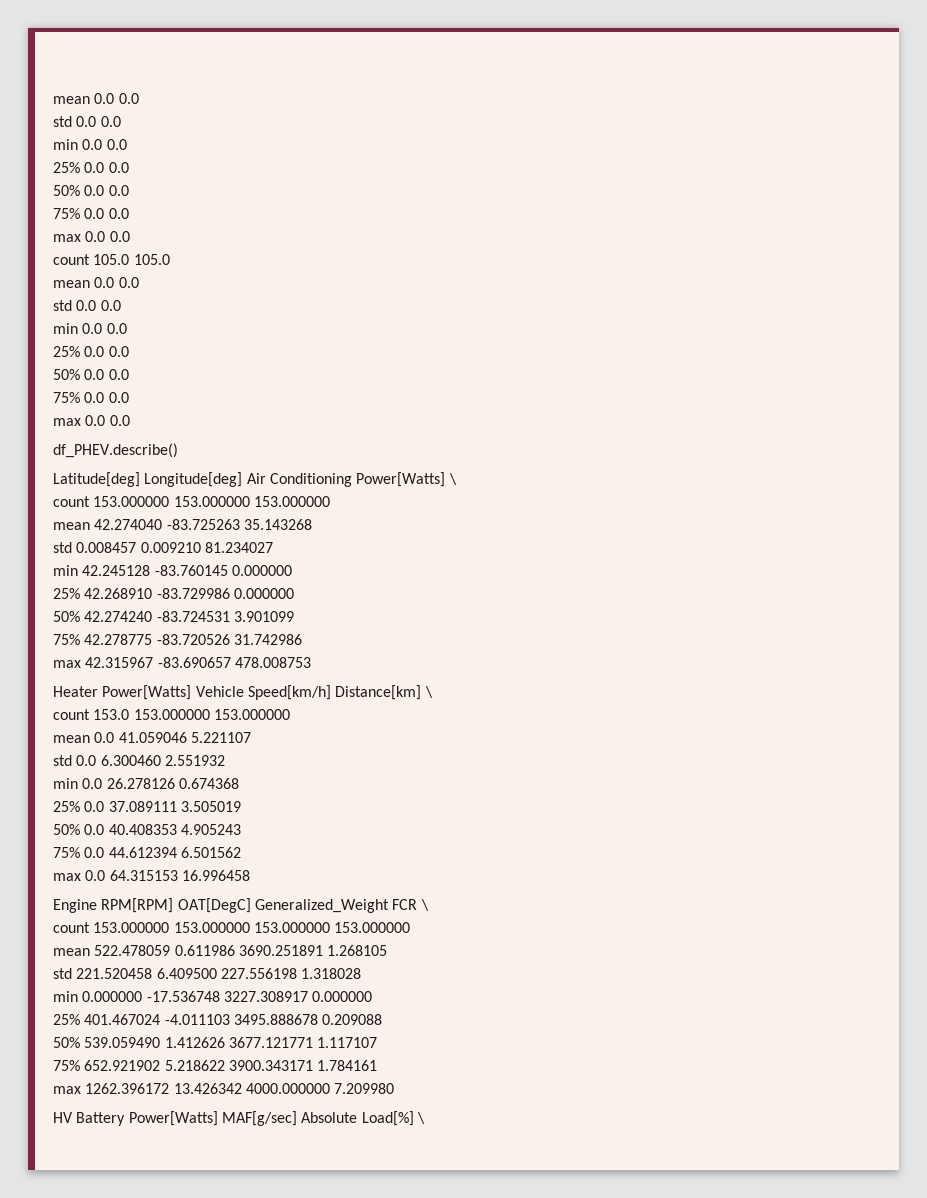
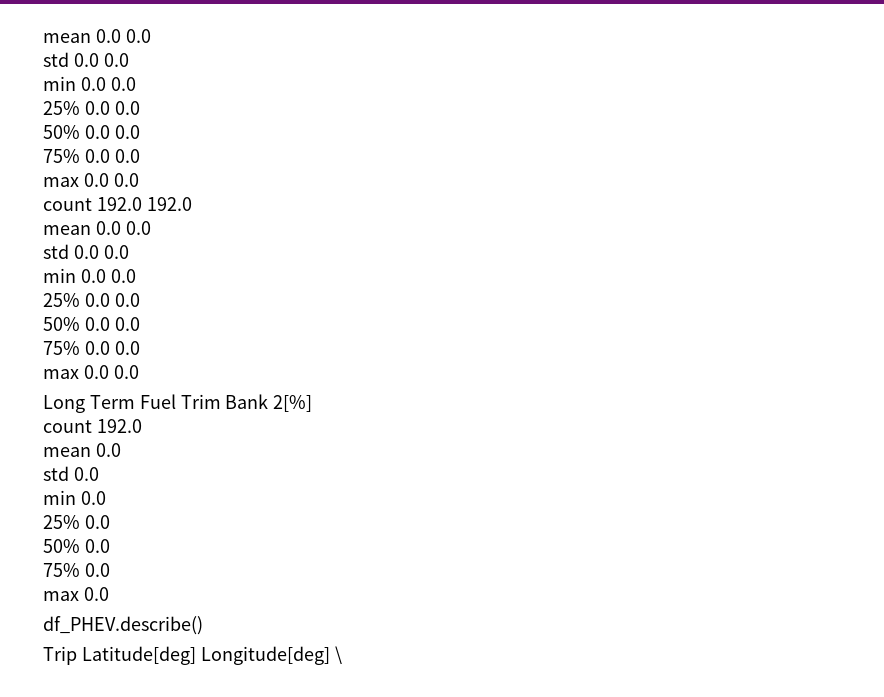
- count 105.0 105.0
+ count 192.0 192.0
+ Long Term Fuel Trim Bank 2[%]
+ count 192.0
+ mean 0.0
+ std 0.0
+ min 0.0
+ 25% 0.0
+ 50% 0.0
+ 75% 0.0
+ max 0.0
  df_PHEV.describe()
- Latitude[deg] Longitude[deg] Air Conditioning Power[Watts] \
- count 153.000000 153.000000 153.000000
- mean 42.274040 -83.725263 35.143268
- std 0.008457 0.009210 81.234027
- min 42.245128 -83.760145 0.000000
- 25% 42.268910 -83.729986 0.000000
- 50% 42.274240 -83.724531 3.901099
- 75% 42.278775 -83.720526 31.742986
- max 42.315967 -83.690657 478.008753
- Heater Power[Watts] Vehicle Speed[km/h] Distance[km] \
- count 153.0 153.000000 153.000000
- mean 0.0 41.059046 5.221107
- std 0.0 6.300460 2.551932
- min 0.0 26.278126 0.674368
- 25% 0.0 37.089111 3.505019
- 50% 0.0 40.408353 4.905243
- 75% 0.0 44.612394 6.501562
- max 0.0 64.315153 16.996458
- Engine RPM[RPM] OAT[DegC] Generalized_Weight FCR \
- count 153.000000 153.000000 153.000000 153.000000
- mean 522.478059 0.611986 3690.251891 1.268105
- std 221.520458 6.409500 227.556198 1.318028
- min 0.000000 -17.536748 3227.308917 0.000000
- 25% 401.467024 -4.011103 3495.888678 0.209088
- 50% 539.059490 1.412626 3677.121771 1.117107
- 75% 652.921902 5.218622 3900.343171 1.784161
- max 1262.396172 13.426342 4000.000000 7.209980
- HV Battery Power[Watts] MAF[g/sec] Absolute Load[%] \
+ Trip Latitude[deg] Longitude[deg] \

